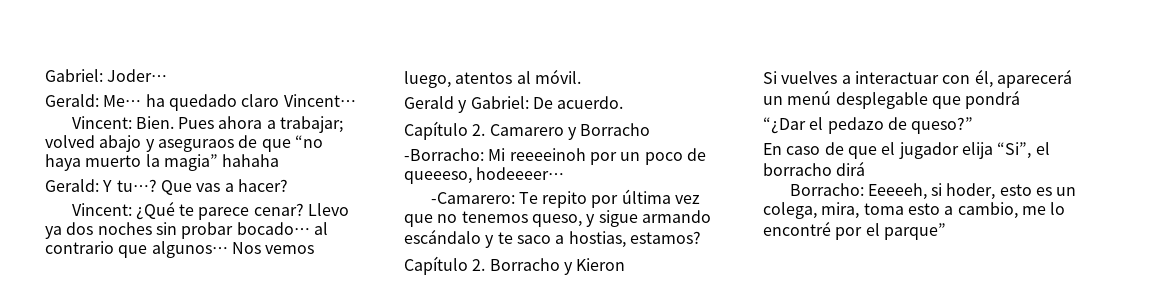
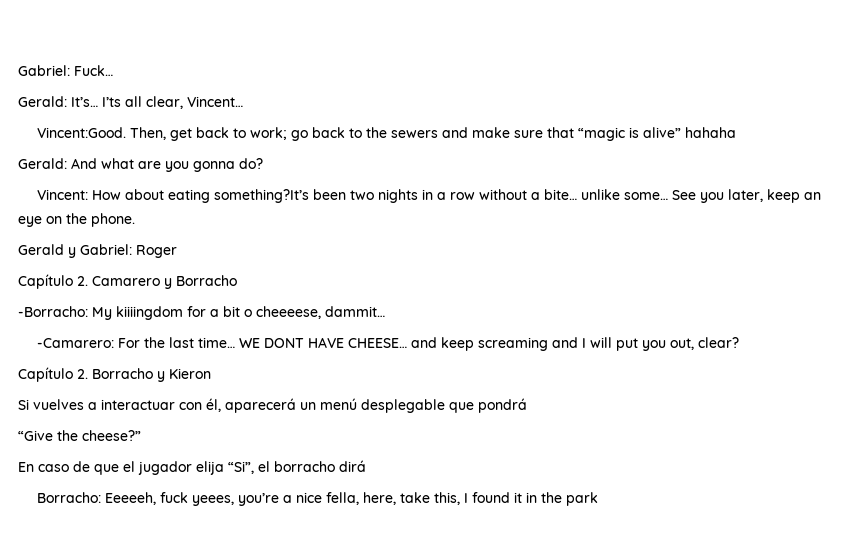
- Gabriel: Joder…
- Gerald: Me… ha quedado claro Vincent…
- Vincent: Bien. Pues ahora a trabajar; volved abajo y aseguraos de que “no haya muerto la magia” hahaha
- Gerald: Y tu…? Que vas a hacer?
- Vincent: ¿Qué te parece cenar? Llevo ya dos noches sin probar bocado… al contrario que algunos… Nos vemos luego, atentos al móvil.
+ Gabriel: Fuck…
+ Gerald: It’s… I’ts all clear, Vincent…
+ Vincent:Good. Then, get back to work; go back to the sewers and make sure that “magic is alive” hahaha
+ Gerald: And what are you gonna do?
+ Vincent: How about eating something?It’s been two nights in a row without a bite… unlike some… See you later, keep an eye on the phone.
- Gerald y Gabriel: De acuerdo.
+ Gerald y Gabriel: Roger
- -Borracho: Mi reeeeinoh por un poco de queeeso, hodeeeer…
- -Camarero: Te repito por última vez que no tenemos queso, y sigue armando escándalo y te saco a hostias, estamos?
+ -Borracho: My kiiiingdom for a bit o cheeeese, dammit…
+ -Camarero: For the last time… WE DONT HAVE CHEESE… and keep screaming and I will put you out, clear?
- “¿Dar el pedazo de queso?”
+ “Give the cheese?”
- Borracho: Eeeeeh, si hoder, esto es un colega, mira, toma esto a cambio, me lo encontré por el parque”
+ Borracho: Eeeeeh, fuck yeees, you’re a nice fella, here, take this, I found it in the park

